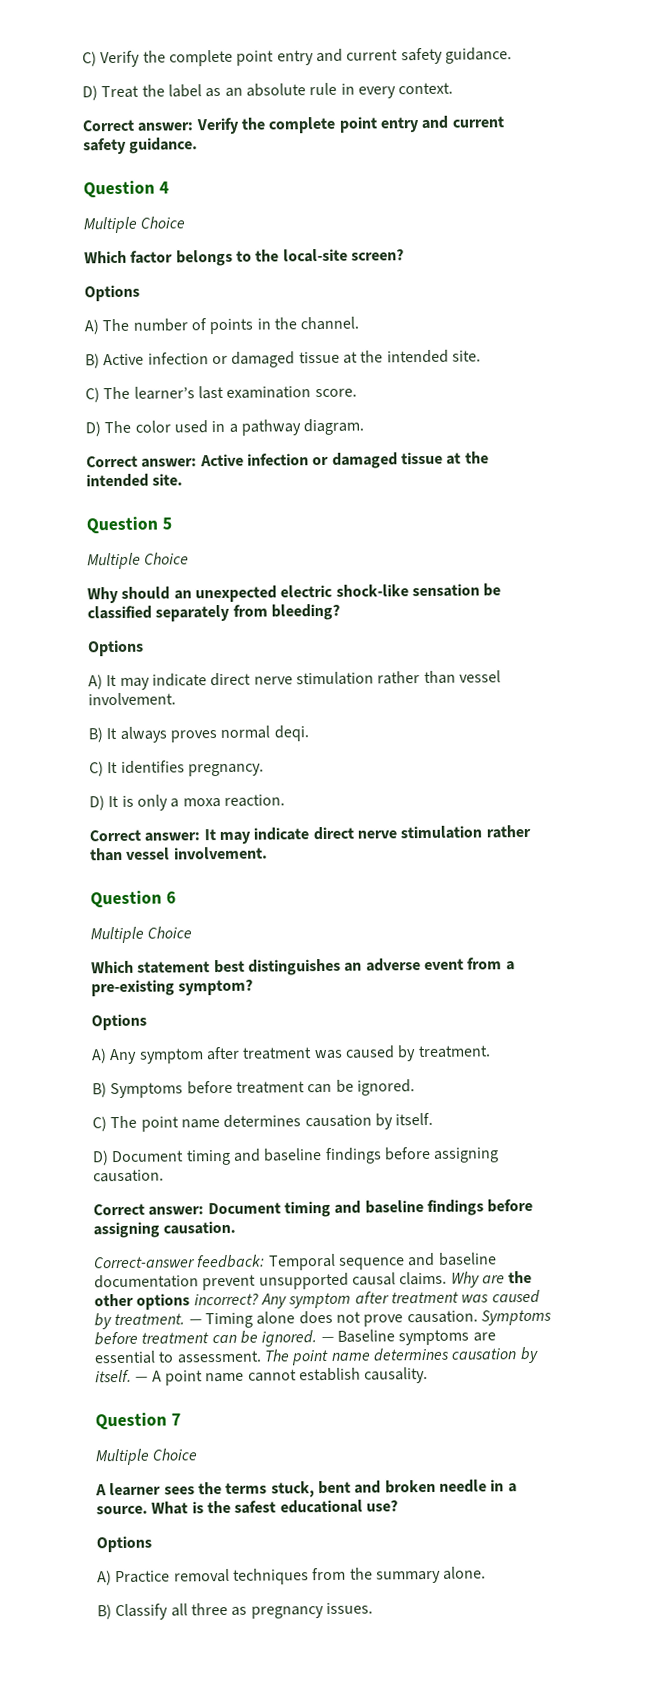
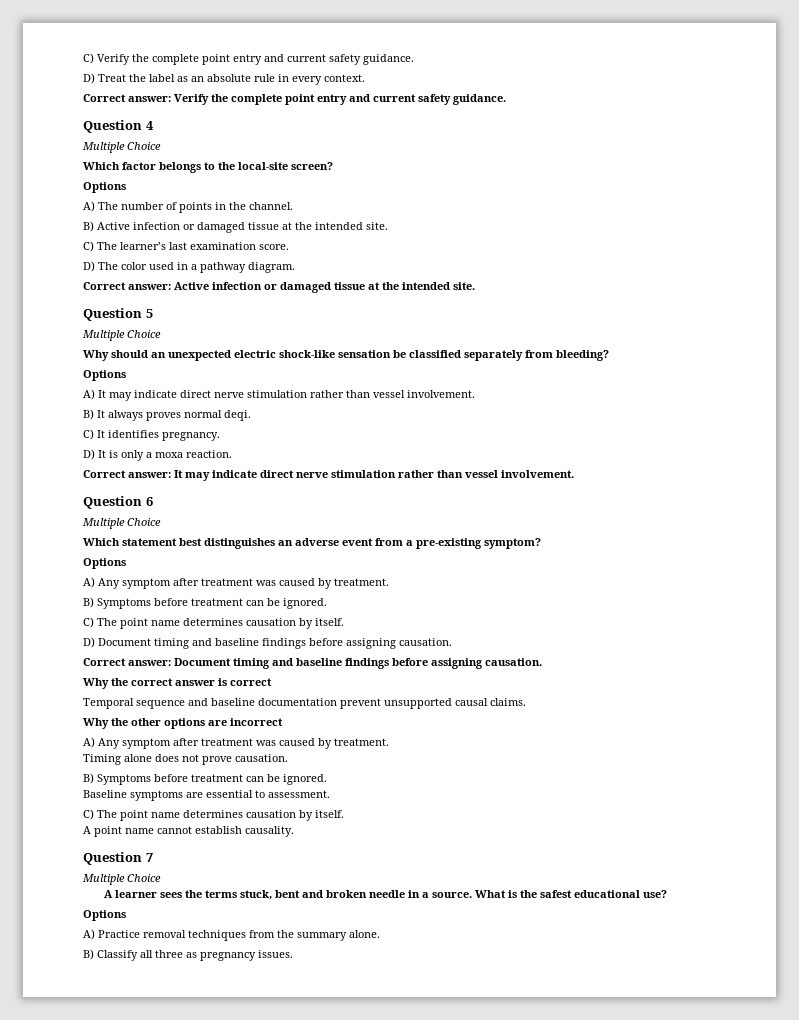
- Correct-answer feedback: Temporal sequence and baseline documentation prevent unsupported causal claims. Why are the other options incorrect? Any symptom after treatment was caused by treatment. — Timing alone does not prove causation. Symptoms before treatment can be ignored. — Baseline symptoms are essential to assessment. The point name determines causation by itself. — A point name cannot establish causality.
+ Why the correct answer is correct
+ Temporal sequence and baseline documentation prevent unsupported causal claims.
+ Why the other options are incorrect
+ A) Any symptom after treatment was caused by treatment.
+ Timing alone does not prove causation.
+ B) Symptoms before treatment can be ignored.
+ Baseline symptoms are essential to assessment.
+ C) The point name determines causation by itself.
+ A point name cannot establish causality.

